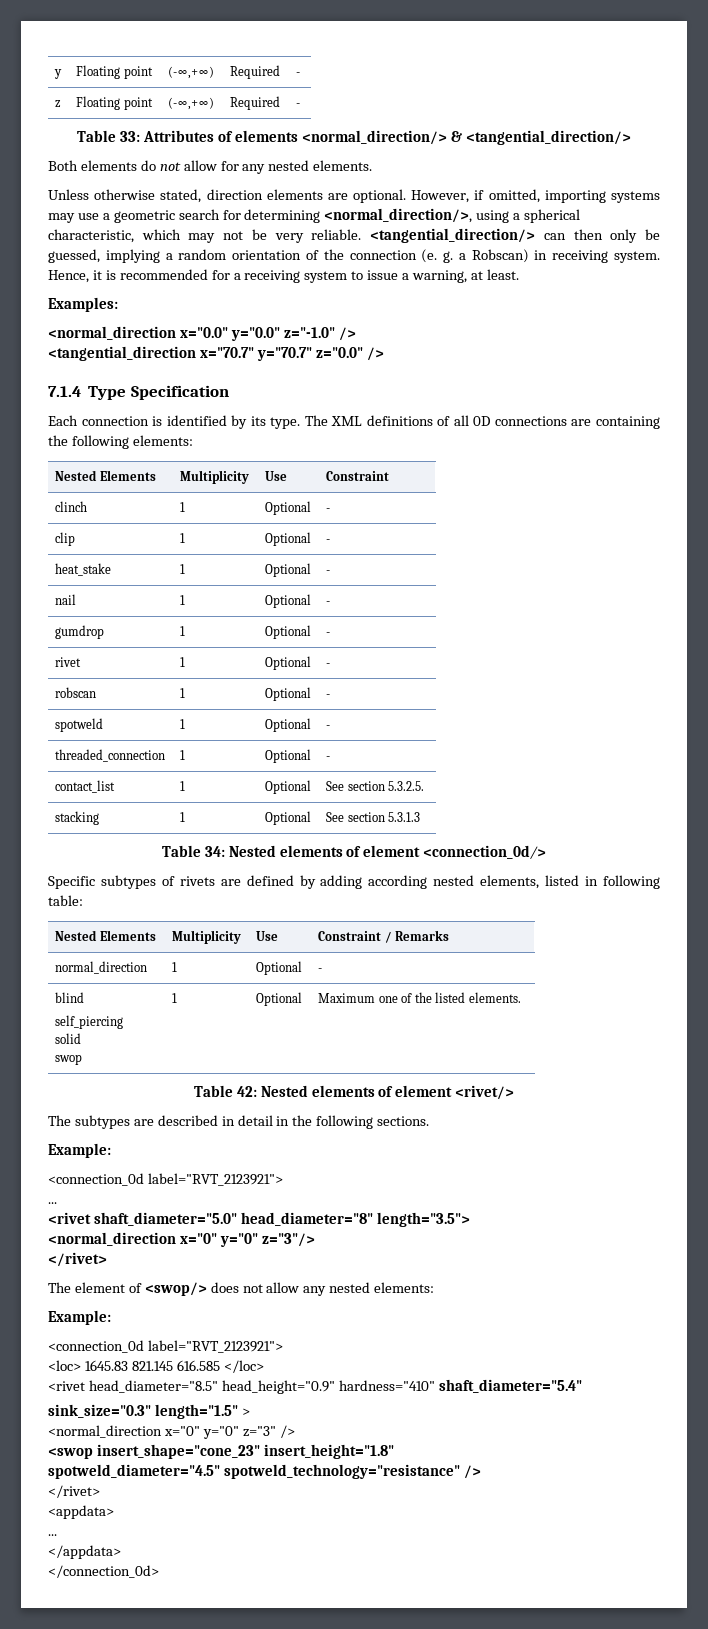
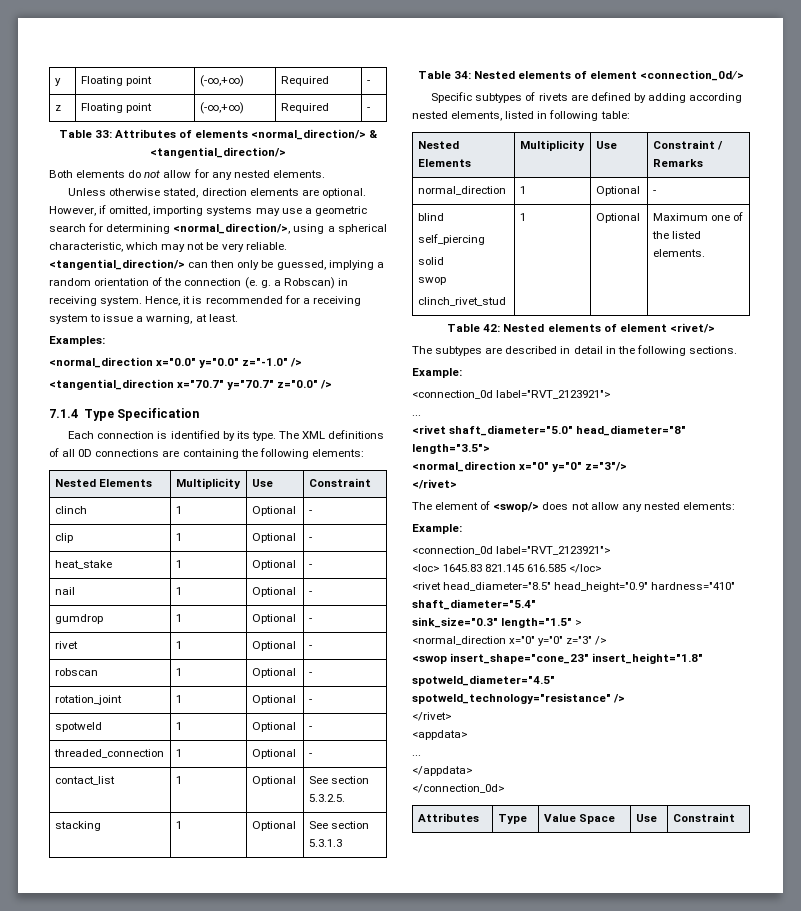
+ rotation_joint | 1 | Optional | -
  blind
  self_piercing
  solid
- swop | 1 | Optional | Maximum one of the listed elements.
+ swop
+ clinch_rivet_stud | 1 | Optional | Maximum one of the listed elements.
+ Attributes | Type | Value Space | Use | Constraint

